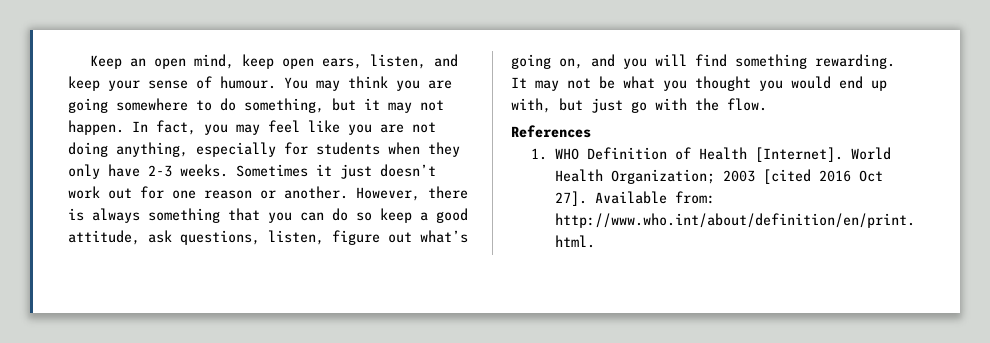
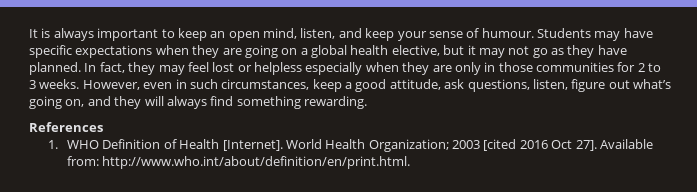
- Keep an open mind, keep open ears, listen, and keep your sense of humour.
+ It is always important to keep an open mind, listen, and keep your sense of humour.
- You may think you are going somewhere to do something, but it may not happen.
+ Students may have specific expectations when they are going on a global health elective, but it may not go as they have planned.
- In fact, you may feel like you are not doing anything, especially for students when they only have 2-3 weeks. Sometimes it just doesn’t work out for one reason or another. However, there is always something that you can do so keep a good attitude, ask questions, listen, figure out what’s going on, and you will find something rewarding. It may not be what you thought you would end up with, but just go with the flow.
+ In fact, they may feel lost or helpless especially when they are only in those communities for 2 to 3 weeks. However, even in such circumstances, keep a good attitude, ask questions, listen, figure out what’s going on, and they will always find something rewarding.

